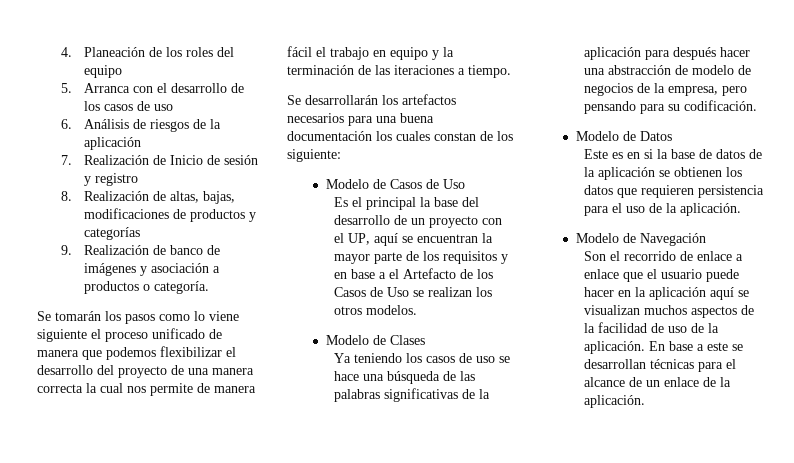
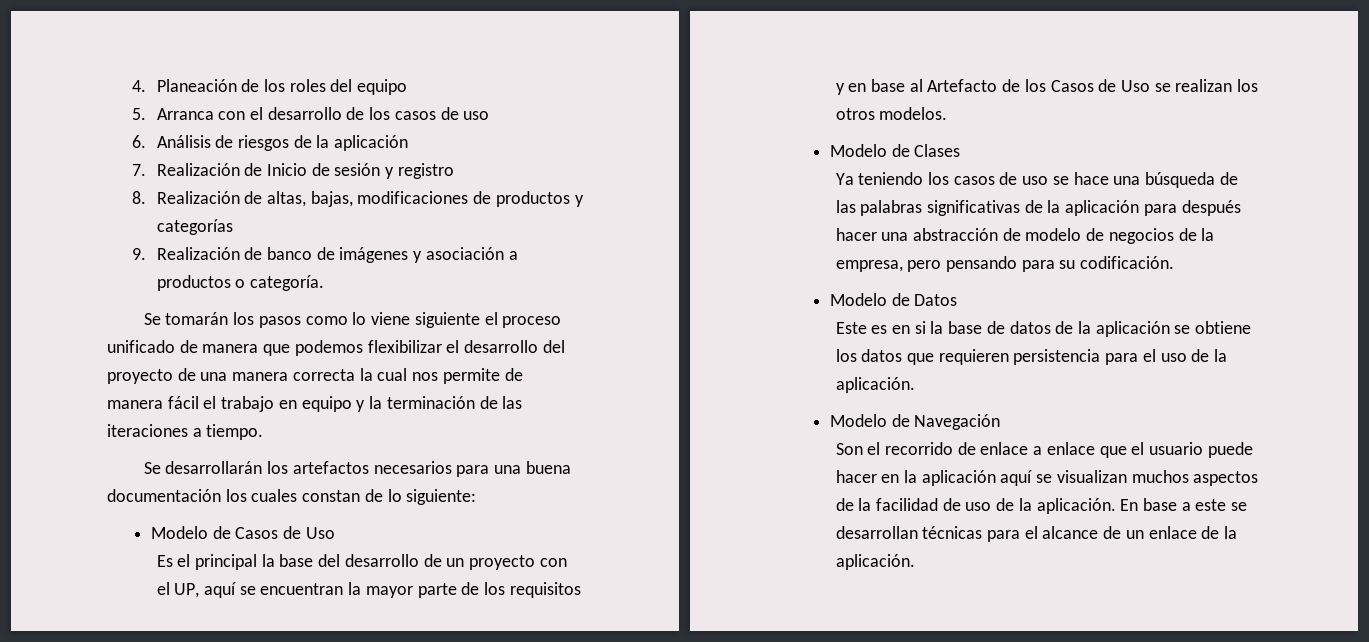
- Se desarrollarán los artefactos necesarios para una buena documentación los cuales constan de los siguiente:
+ Se desarrollarán los artefactos necesarios para una buena documentación los cuales constan de lo siguiente:
- Es el principal la base del desarrollo de un proyecto con el UP, aquí se encuentran la mayor parte de los requisitos y en base a el Artefacto de los Casos de Uso se realizan los otros modelos.
+ Es el principal la base del desarrollo de un proyecto con el UP, aquí se encuentran la mayor parte de los requisitos y en base al Artefacto de los Casos de Uso se realizan los otros modelos.
- Este es en si la base de datos de la aplicación se obtienen los datos que requieren persistencia para el uso de la aplicación.
+ Este es en si la base de datos de la aplicación se obtiene los datos que requieren persistencia para el uso de la aplicación.

